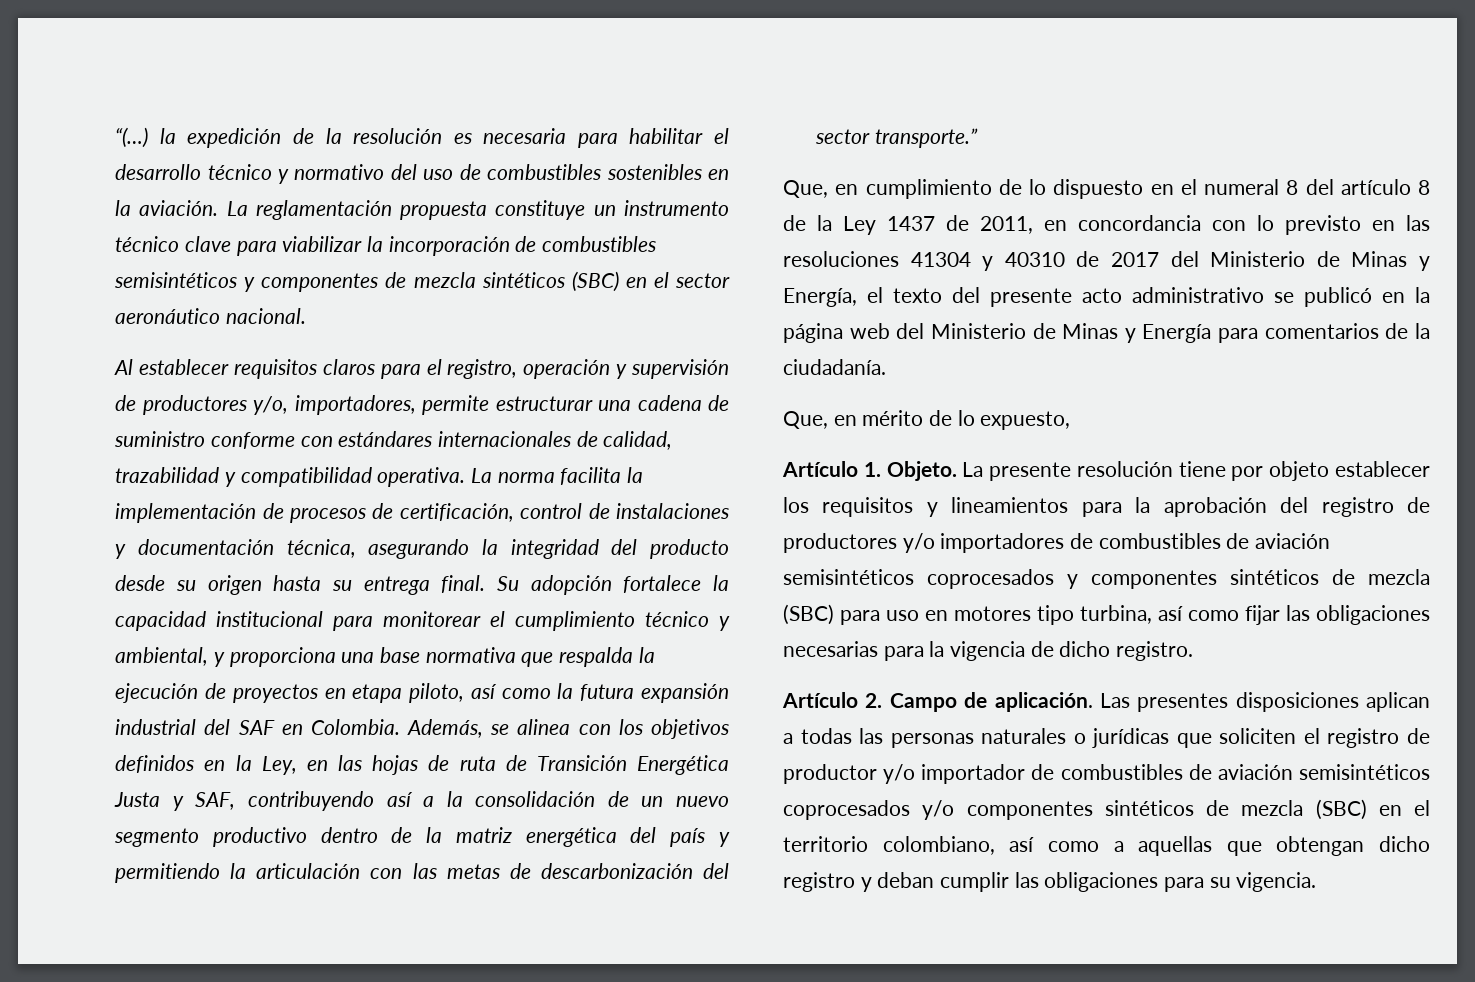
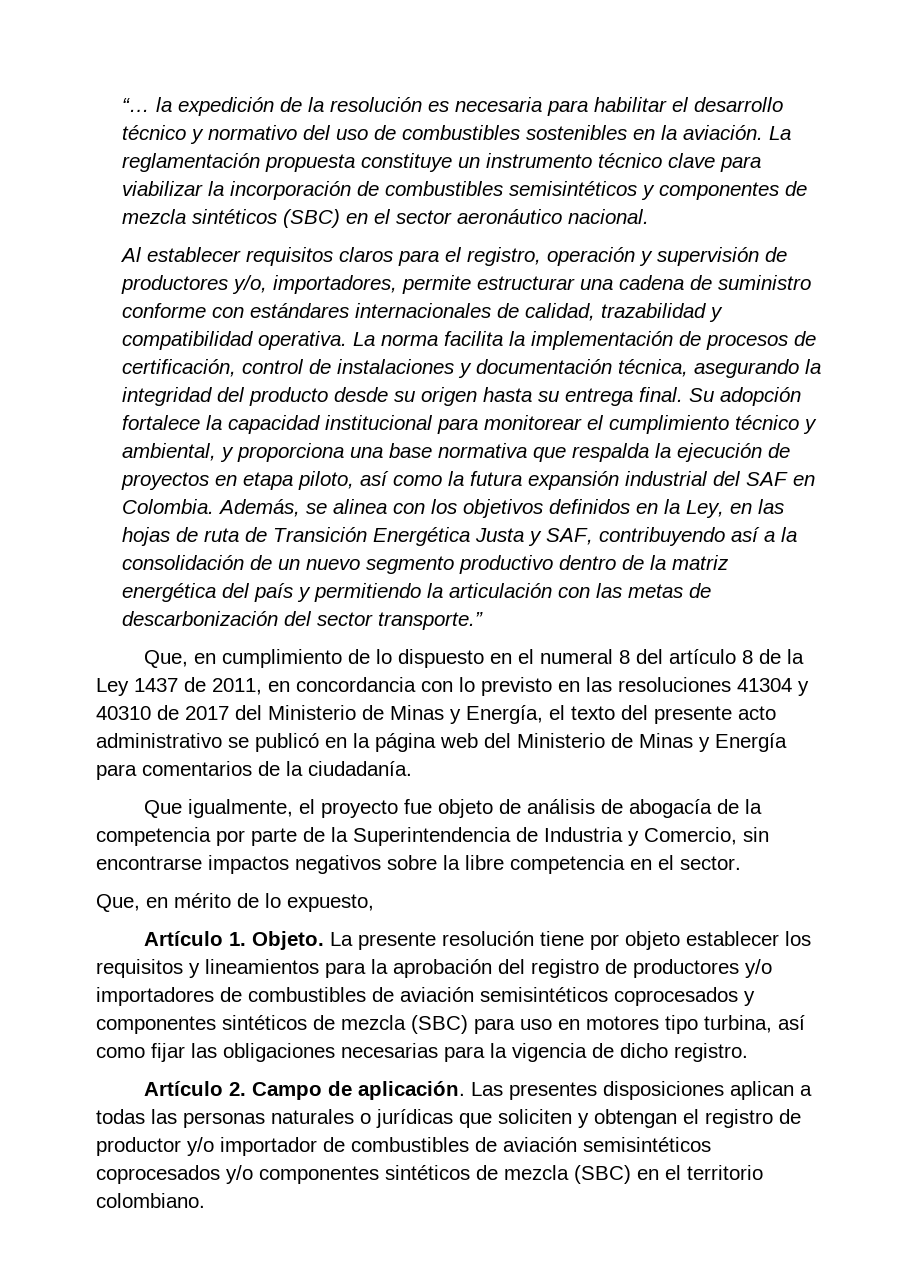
- “(…) la expedición de la resolución es necesaria para habilitar el desarrollo técnico y normativo del uso de combustibles sostenibles en la aviación.
+ “… la expedición de la resolución es necesaria para habilitar el desarrollo técnico y normativo del uso de combustibles sostenibles en la aviación.
+ Que igualmente, el proyecto fue objeto de análisis de abogacía de la competencia por parte de la Superintendencia de Industria y Comercio, sin encontrarse impactos negativos sobre la libre competencia en el sector.
- Las presentes disposiciones aplican a todas las personas naturales o jurídicas que soliciten el registro de productor y/o importador de combustibles de aviación semisintéticos coprocesados y/o componentes sintéticos de mezcla (SBC) en el territorio colombiano, así como a aquellas que obtengan dicho registro y deban cumplir las obligaciones para su vigencia.
+ Las presentes disposiciones aplican a todas las personas naturales o jurídicas que soliciten y obtengan el registro de productor y/o importador de combustibles de aviación semisintéticos coprocesados y/o componentes sintéticos de mezcla (SBC) en el territorio colombiano.

